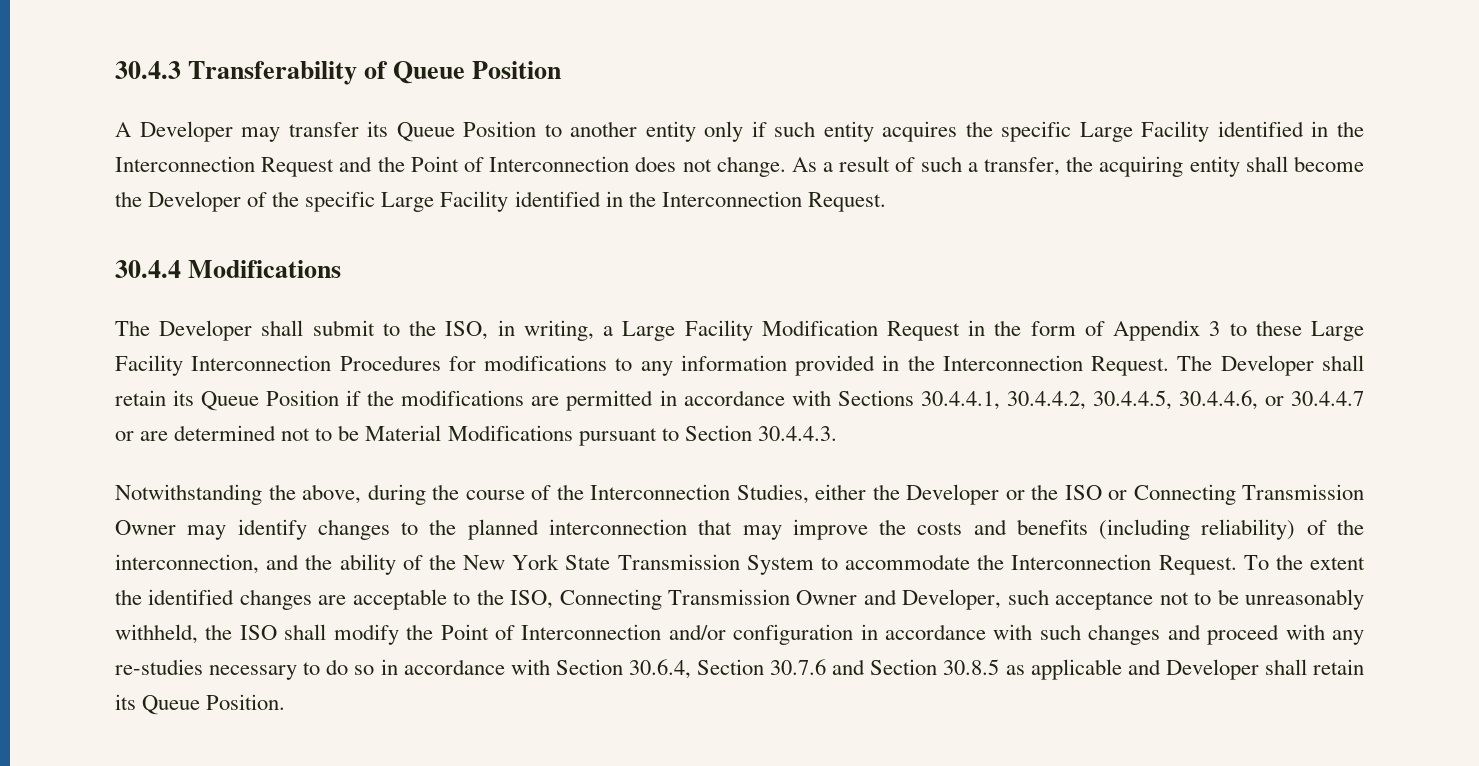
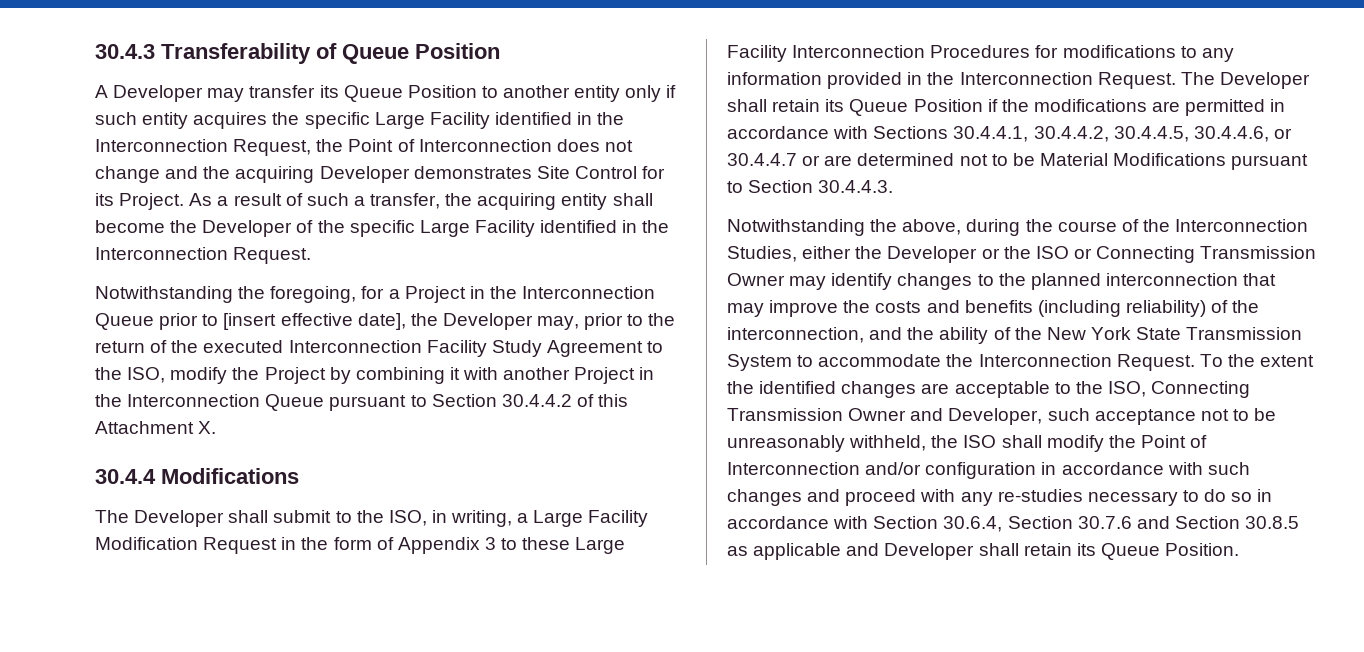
- A Developer may transfer its Queue Position to another entity only if such entity acquires the specific Large Facility identified in the Interconnection Request and the Point of Interconnection does not change.
+ A Developer may transfer its Queue Position to another entity only if such entity acquires the specific Large Facility identified in the Interconnection Request, the Point of Interconnection does not change and the acquiring Developer demonstrates Site Control for its Project.
+ Notwithstanding the foregoing, for a Project in the Interconnection Queue prior to [insert effective date], the Developer may, prior to the return of the executed Interconnection Facility Study Agreement to the ISO, modify the Project by combining it with another Project in the Interconnection Queue pursuant to Section 30.4.4.2 of this Attachment X.

